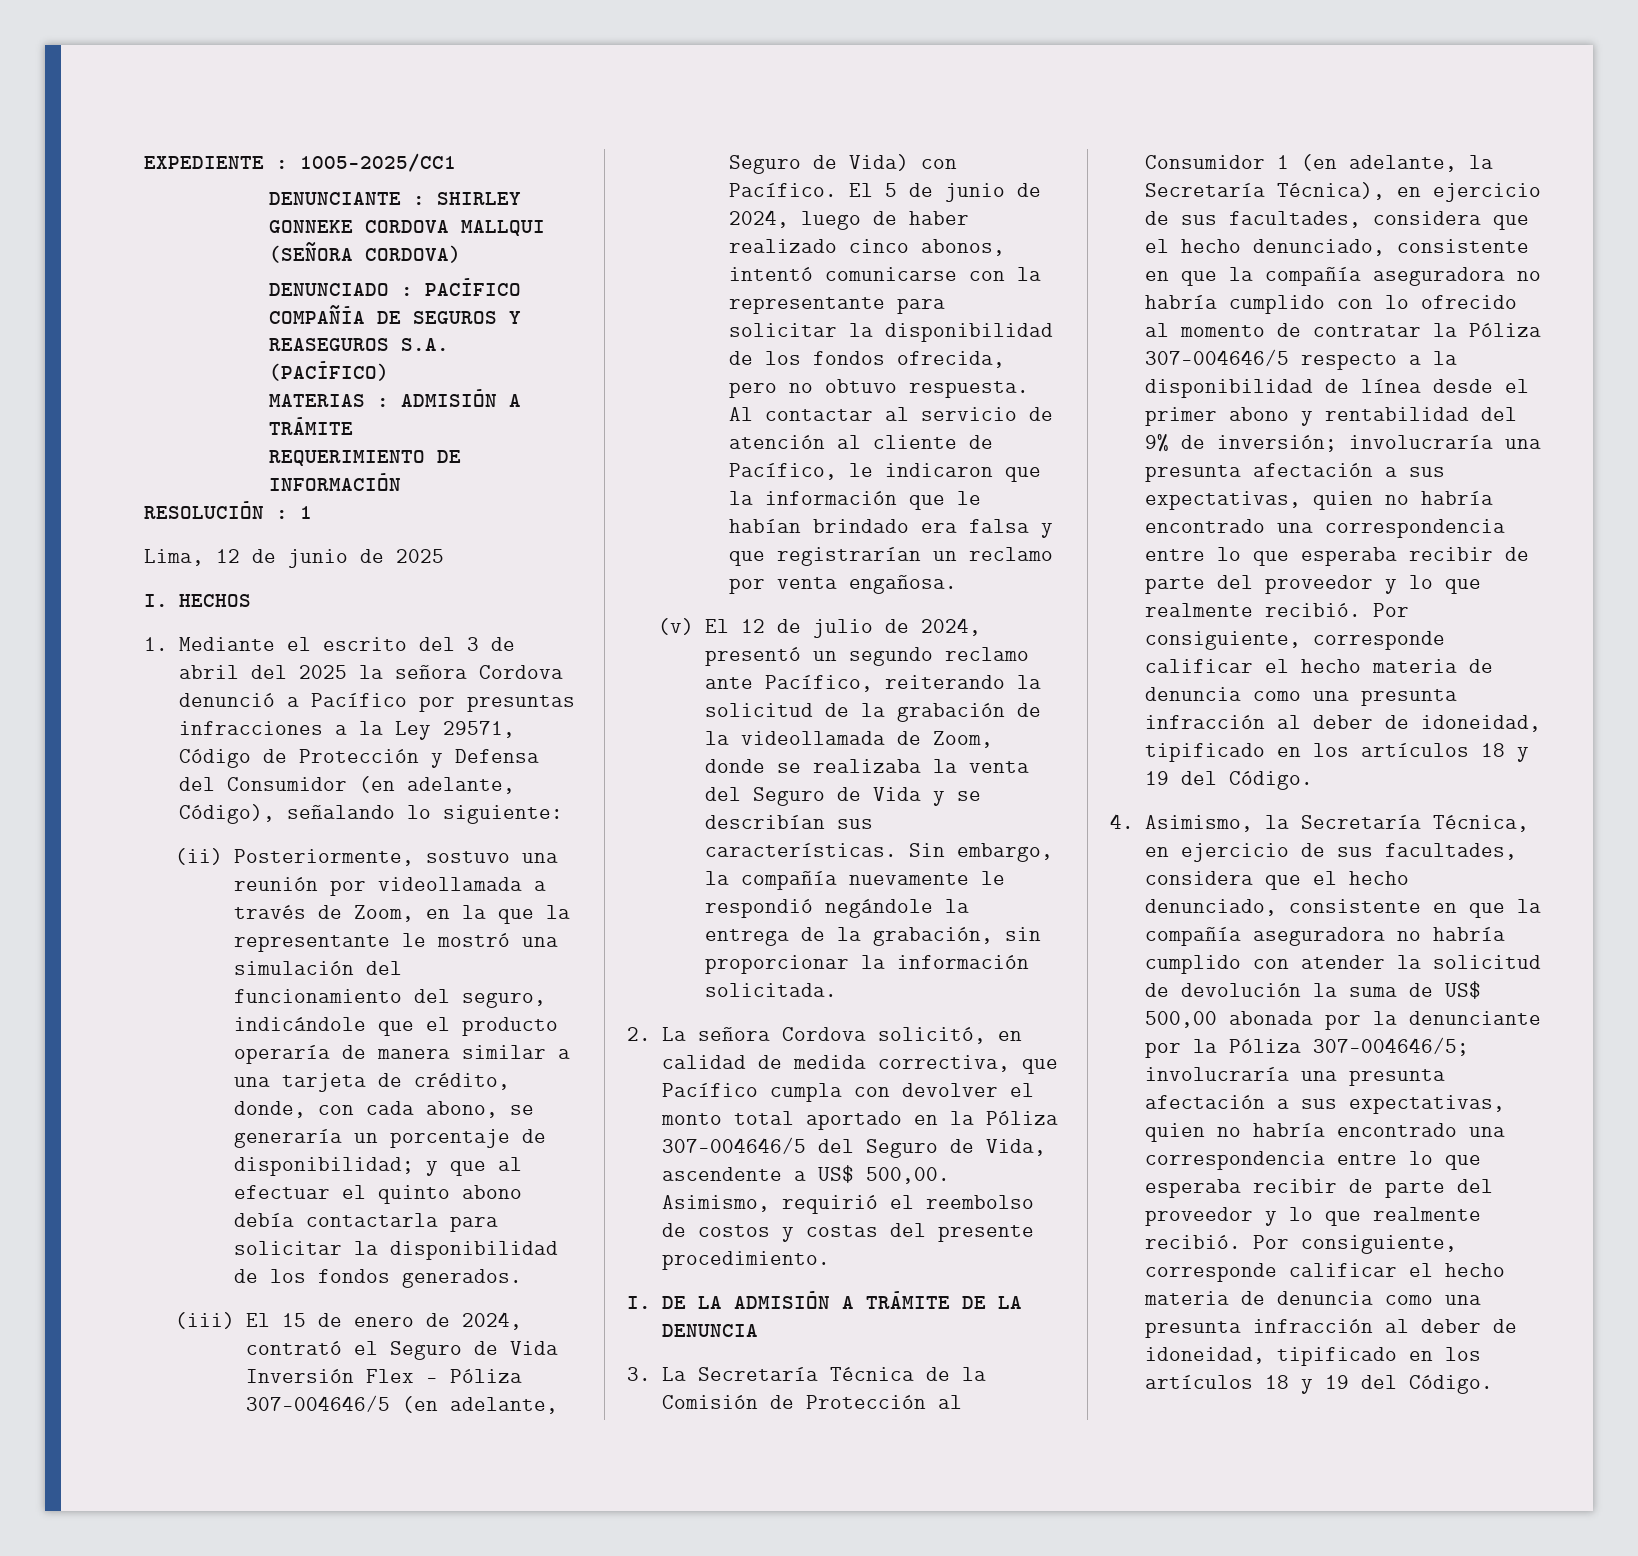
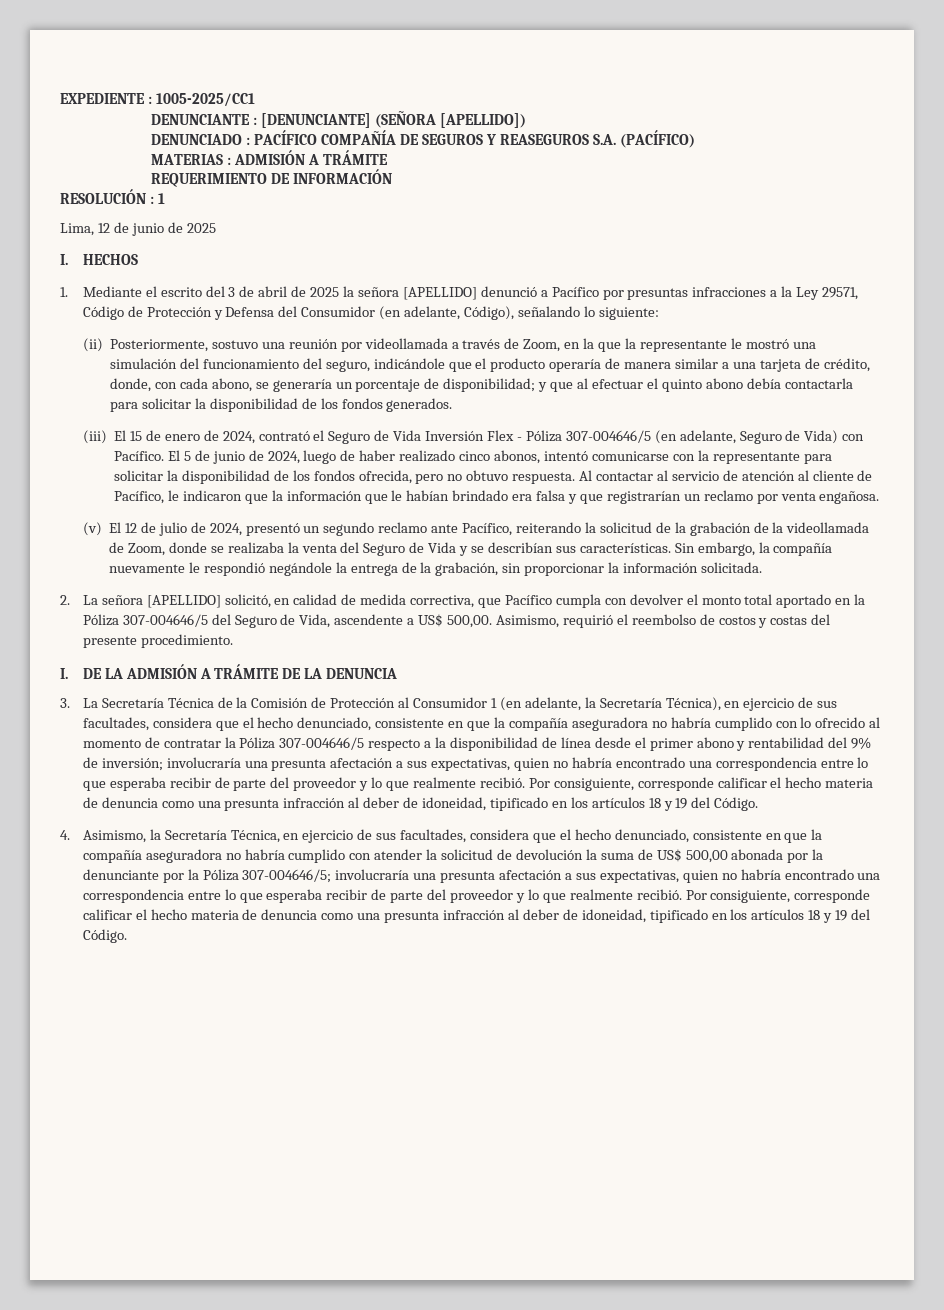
- DENUNCIANTE : SHIRLEY GONNEKE CORDOVA MALLQUI (SEÑORA CORDOVA)
+ DENUNCIANTE : [DENUNCIANTE] (SEÑORA [APELLIDO])
- 1. Mediante el escrito del 3 de abril del 2025 la señora Cordova denunció a Pacífico por presuntas infracciones a la Ley 29571, Código de Protección y Defensa del Consumidor (en adelante, Código), señalando lo siguiente:
+ 1. Mediante el escrito del 3 de abril de 2025 la señora [APELLIDO] denunció a Pacífico por presuntas infracciones a la Ley 29571, Código de Protección y Defensa del Consumidor (en adelante, Código), señalando lo siguiente:
- 2. La señora Cordova solicitó, en calidad de medida correctiva, que Pacífico cumpla con devolver el monto total aportado en la Póliza 307-004646/5 del Seguro de Vida, ascendente a US$ 500,00.
+ 2. La señora [APELLIDO] solicitó, en calidad de medida correctiva, que Pacífico cumpla con devolver el monto total aportado en la Póliza 307-004646/5 del Seguro de Vida, ascendente a US$ 500,00.

